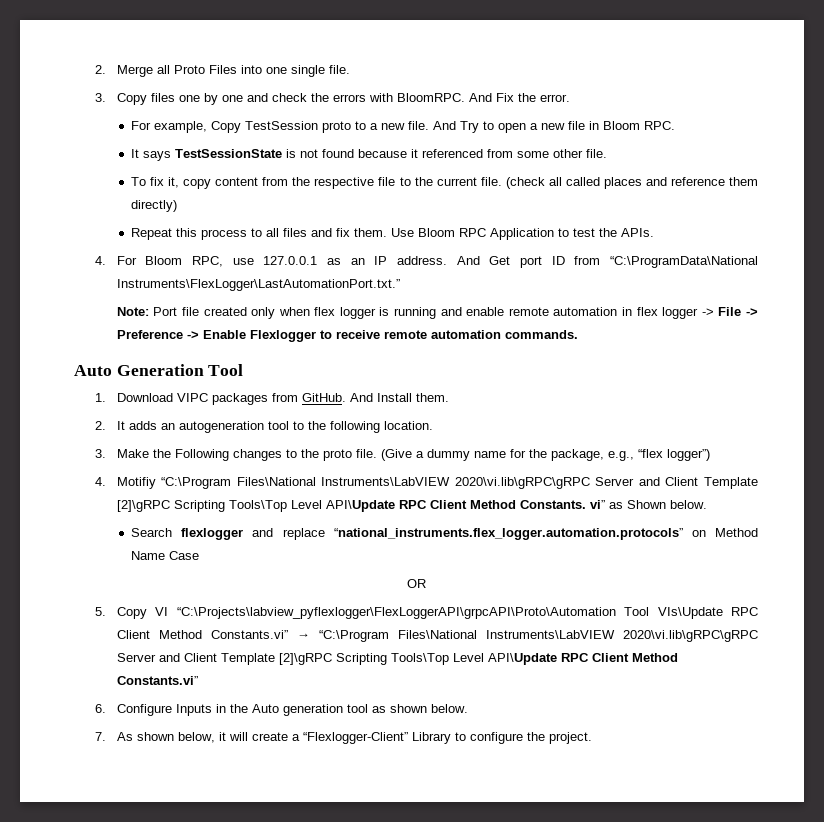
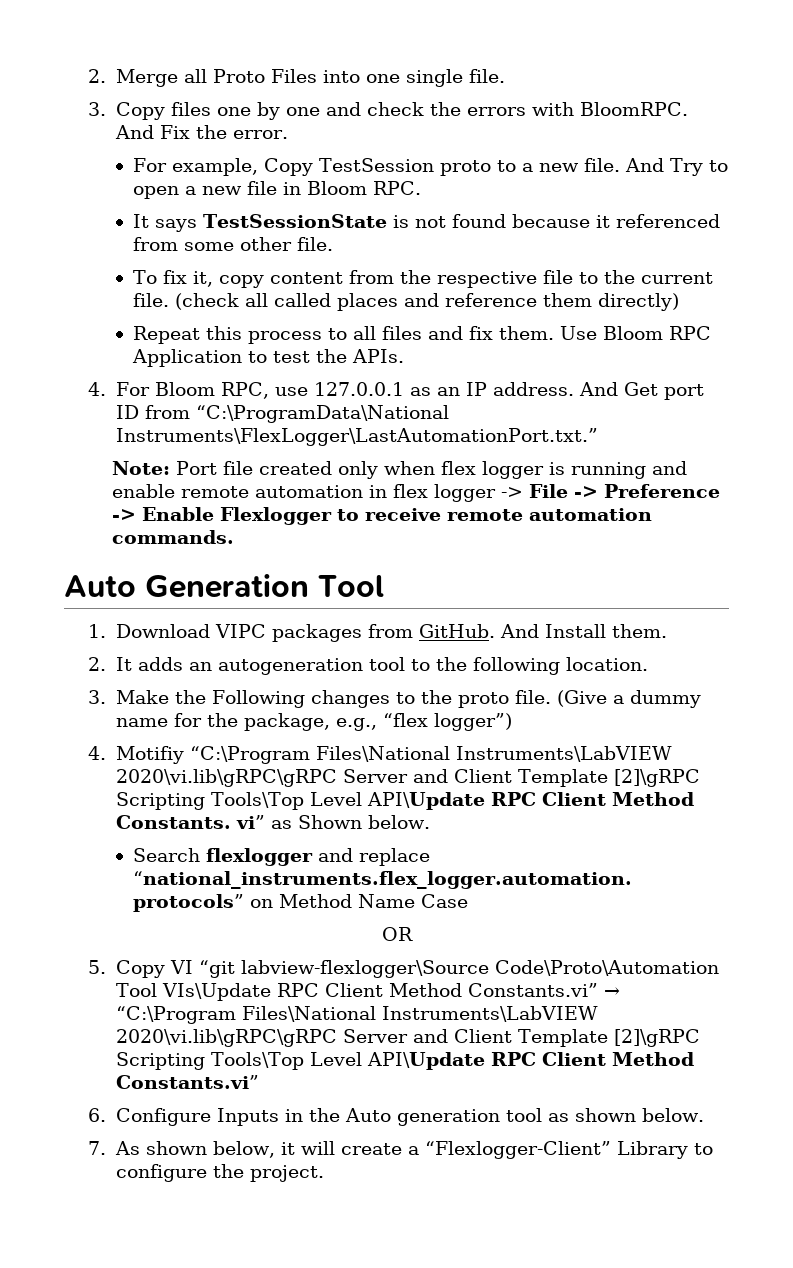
- 5. Copy VI “C:\Projects\labview_pyflexlogger\FlexLoggerAPI\grpcAPI\Proto\Automation Tool VIs\Update RPC Client Method Constants.vi” → “C:\Program Files\National Instruments\LabVIEW 2020\vi.lib\gRPC\gRPC Server and Client Template [2]\gRPC Scripting Tools\Top Level API\Update RPC Client Method Constants.vi”
+ 5. Copy VI “git labview-flexlogger\Source Code\Proto\Automation Tool VIs\Update RPC Client Method Constants.vi” → “C:\Program Files\National Instruments\LabVIEW 2020\vi.lib\gRPC\gRPC Server and Client Template [2]\gRPC Scripting Tools\Top Level API\Update RPC Client Method Constants.vi”

